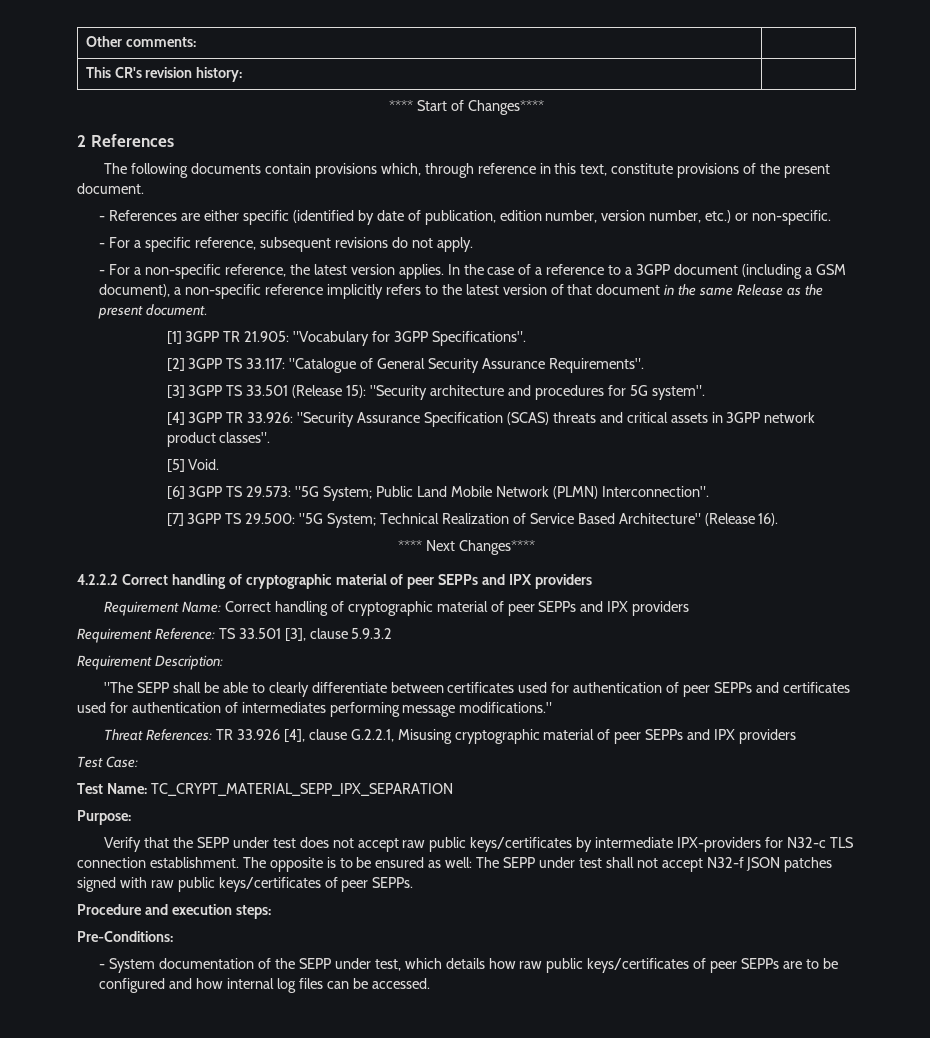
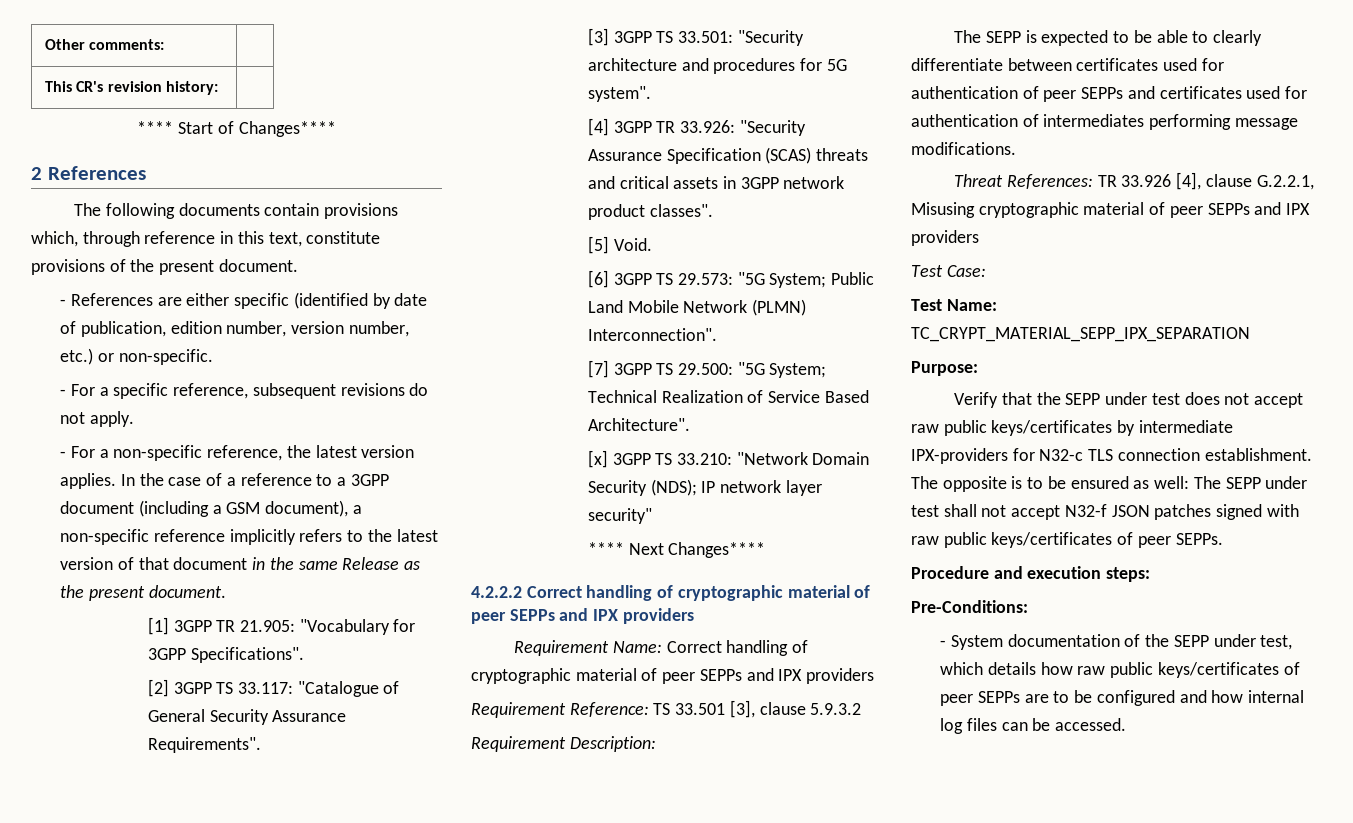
- [3] 3GPP TS 33.501 (Release 15): "Security architecture and procedures for 5G system".
+ [3] 3GPP TS 33.501: "Security architecture and procedures for 5G system".
- [7] 3GPP TS 29.500: "5G System; Technical Realization of Service Based Architecture" (Release 16).
+ [7] 3GPP TS 29.500: "5G System; Technical Realization of Service Based Architecture".
+ [x] 3GPP TS 33.210: "Network Domain Security (NDS); IP network layer security"
- "The SEPP shall be able to clearly differentiate between certificates used for authentication of peer SEPPs and certificates used for authentication of intermediates performing message modifications."
+ The SEPP is expected to be able to clearly differentiate between certificates used for authentication of peer SEPPs and certificates used for authentication of intermediates performing message modifications.

